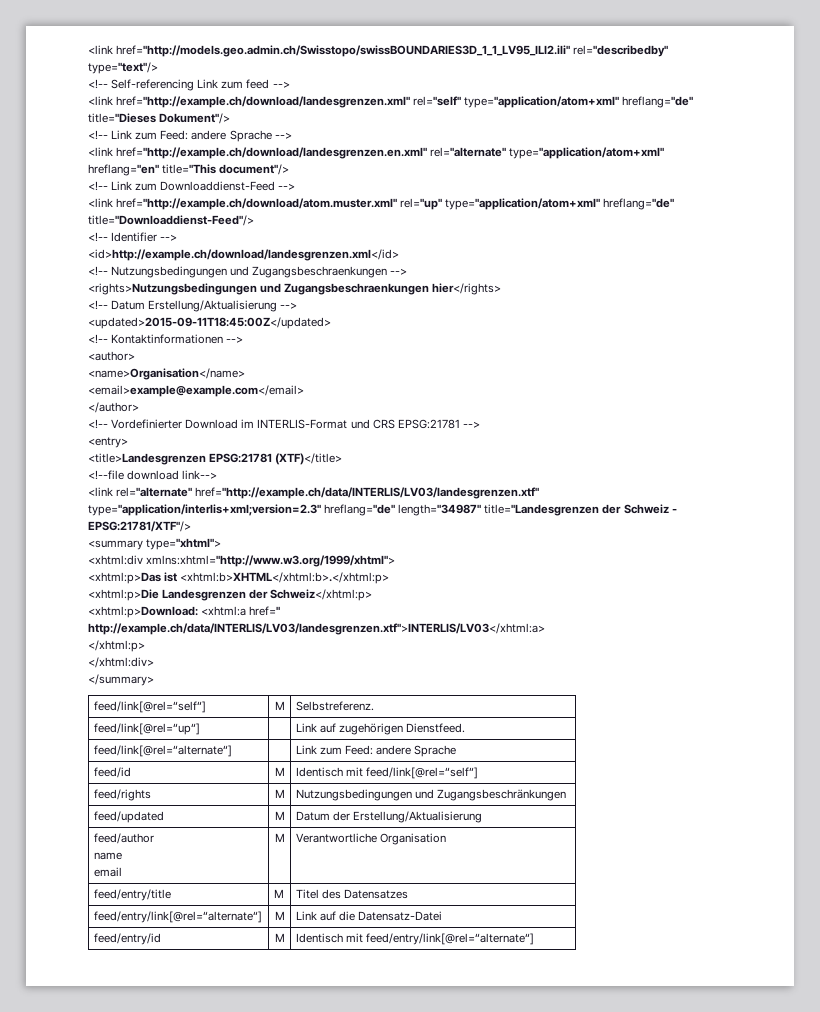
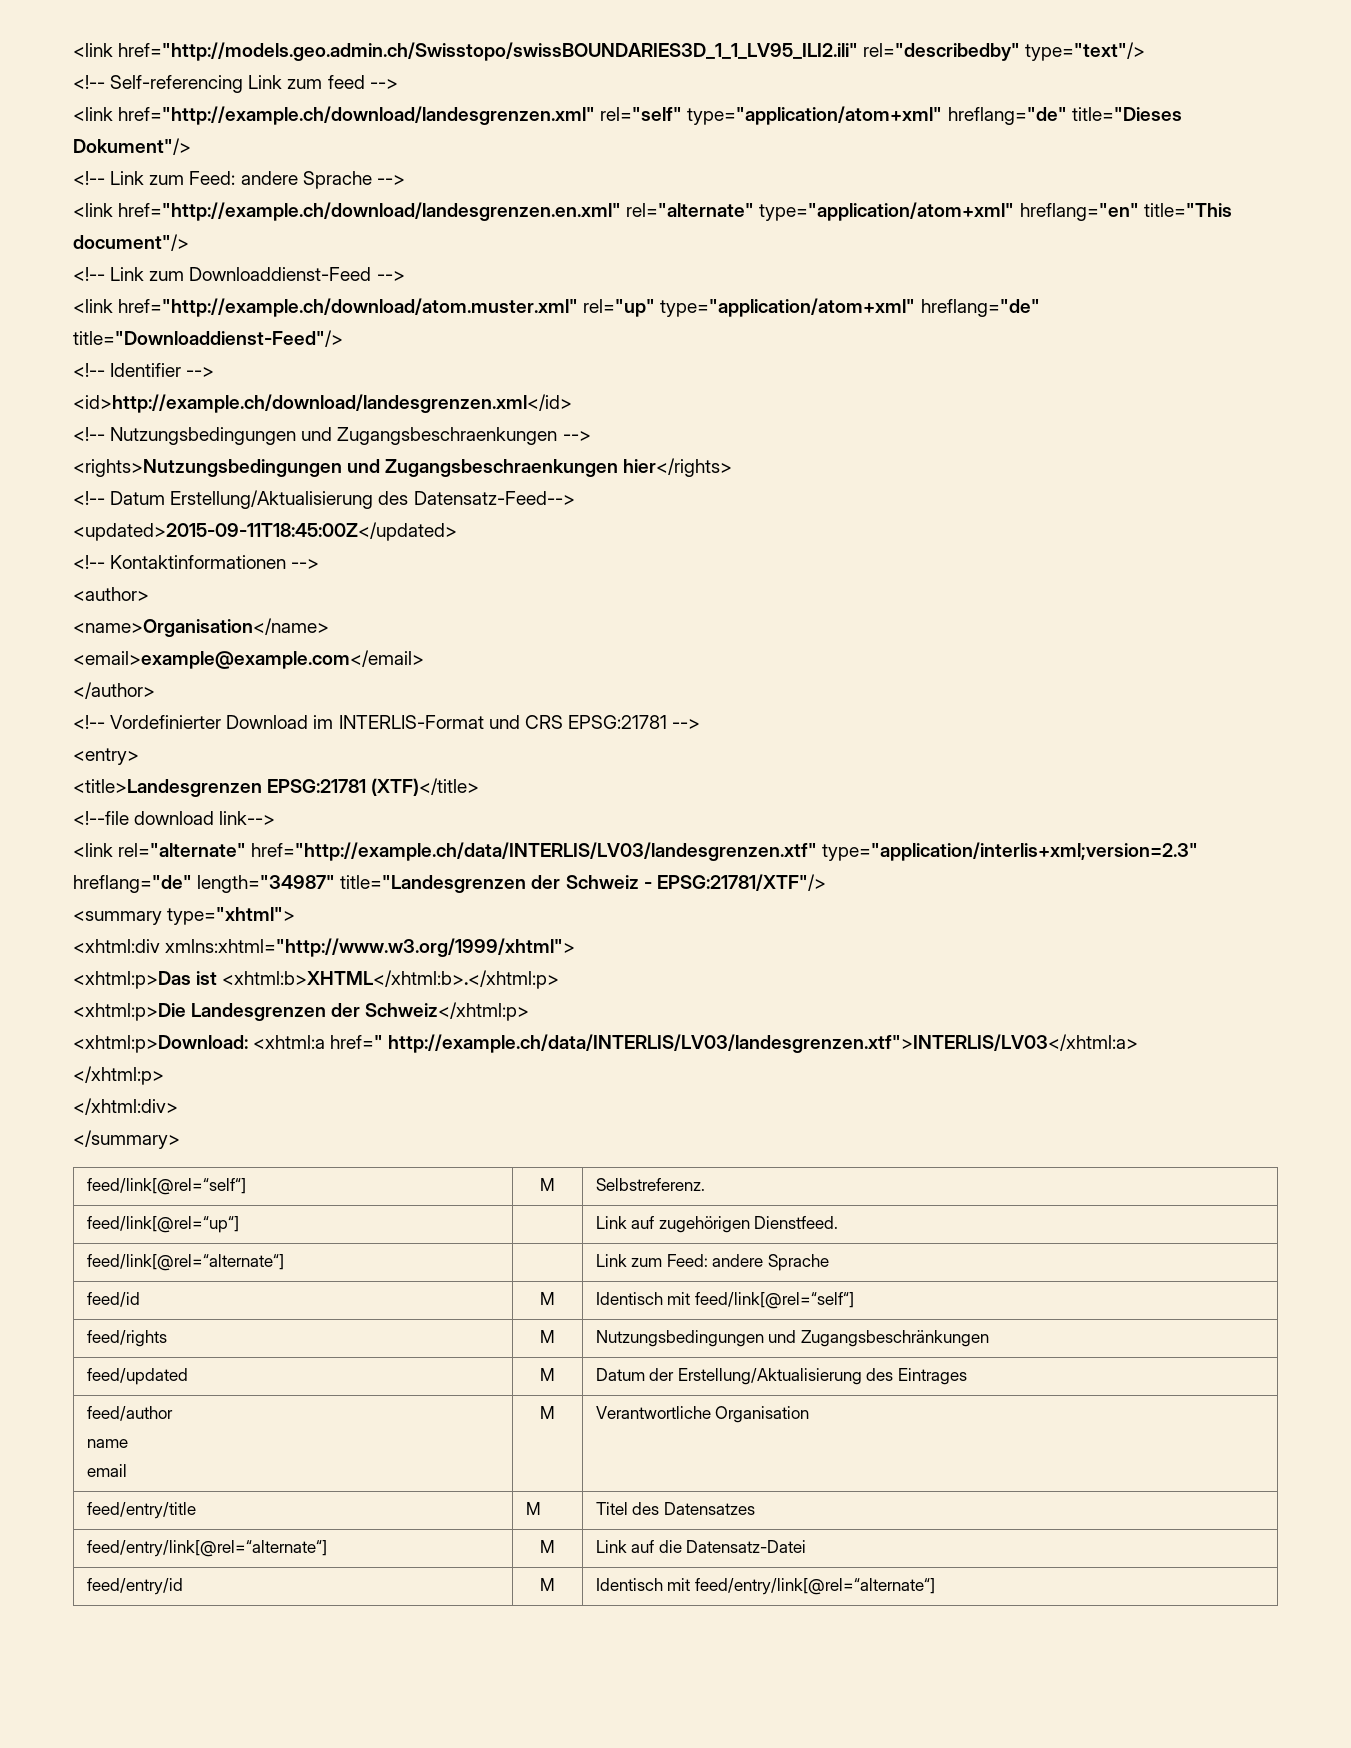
- <!-- Datum Erstellung/Aktualisierung -->
+ <!-- Datum Erstellung/Aktualisierung des Datensatz-Feed-->
- feed/updated | M | Datum der Erstellung/Aktualisierung
+ feed/updated | M | Datum der Erstellung/Aktualisierung des Eintrages

